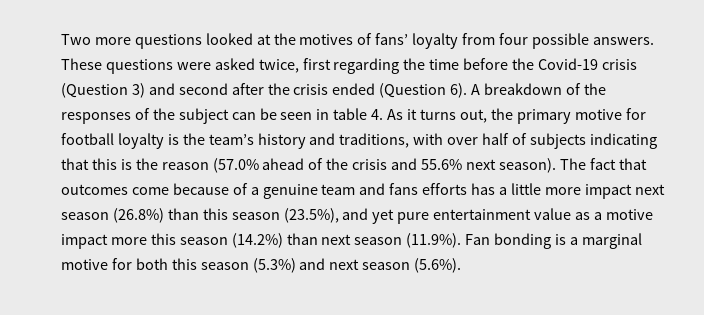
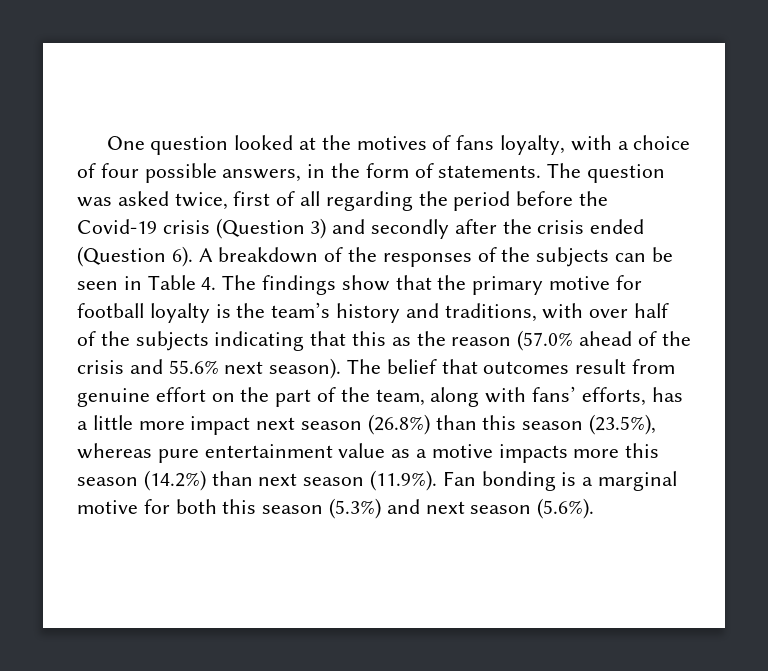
- Two more questions looked at the motives of fans’ loyalty from four possible answers. These questions were asked twice, first regarding the time before the Covid-19 crisis (Question 3) and second after the crisis ended (Question 6).
+ One question looked at the motives of fans loyalty, with a choice of four possible answers, in the form of statements. The question was asked twice, first of all regarding the period before the Covid-19 crisis (Question 3) and secondly after the crisis ended (Question 6).
- A breakdown of the responses of the subject can be seen in table 4. As it turns out, the primary motive for football loyalty is the team’s history and traditions, with over half of subjects indicating that this is the reason (57.0% ahead of the crisis and 55.6% next season).
+ A breakdown of the responses of the subjects can be seen in Table 4. The findings show that the primary motive for football loyalty is the team’s history and traditions, with over half of the subjects indicating that this as the reason (57.0% ahead of the crisis and 55.6% next season).
- The fact that outcomes come because of a genuine team and fans efforts has a little more impact next season (26.8%) than this season (23.5%), and yet pure entertainment value as a motive impact more this season (14.2%) than next season (11.9%). Fan bonding is a marginal motive for both this season (5.3%) and next season (5.6%).
+ The belief that outcomes result from genuine effort on the part of the team, along with fans’ efforts, has a little more impact next season (26.8%) than this season (23.5%), whereas pure entertainment value as a motive impacts more this season (14.2%) than next season (11.9%). Fan bonding is a marginal motive for both this season (5.3%) and next season (5.6%).

